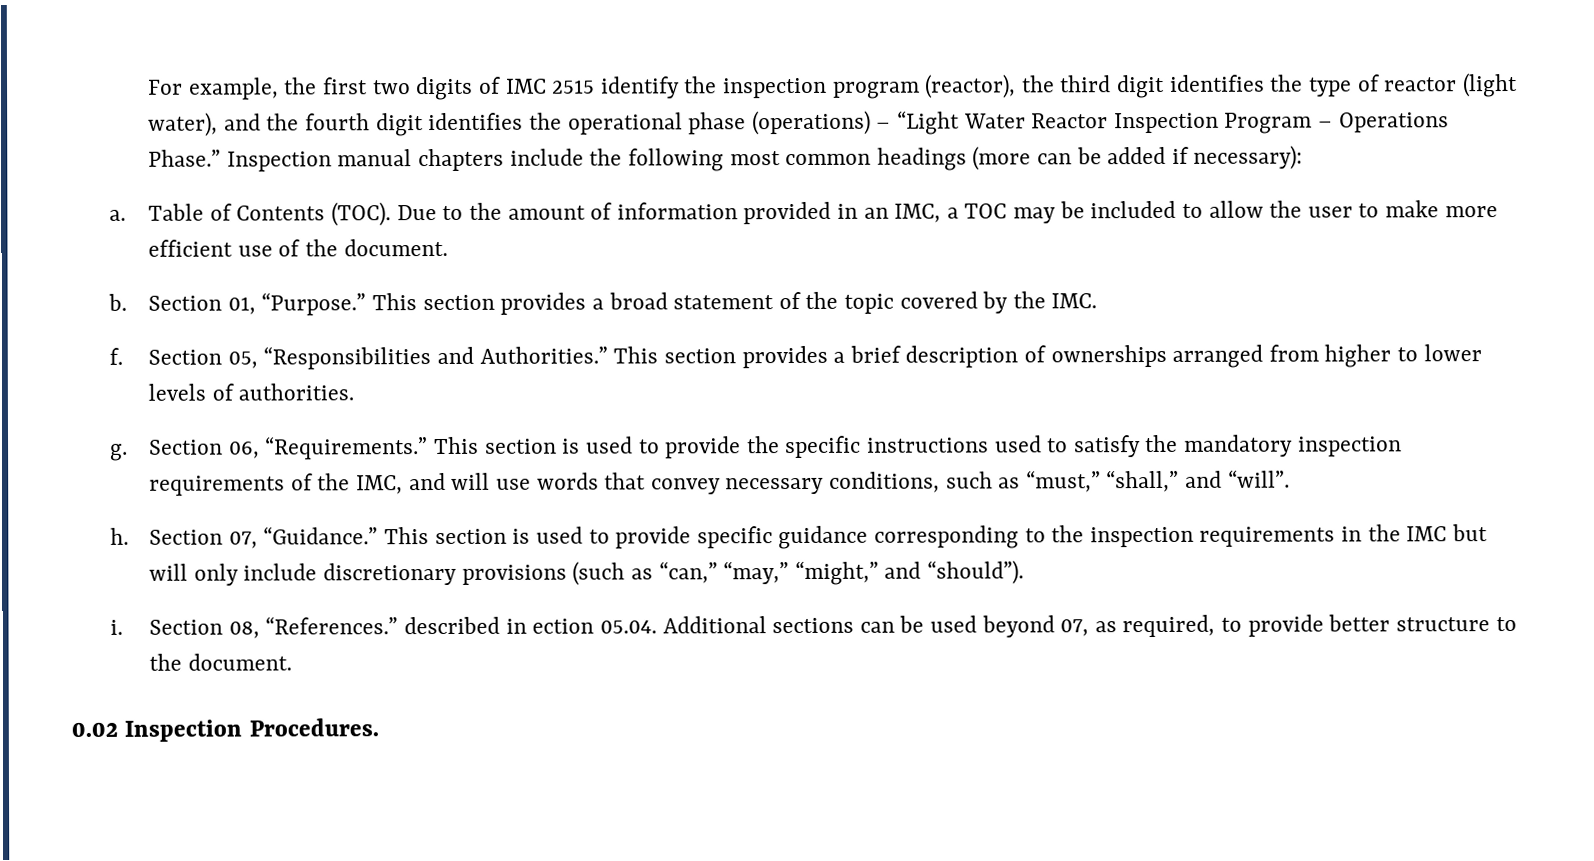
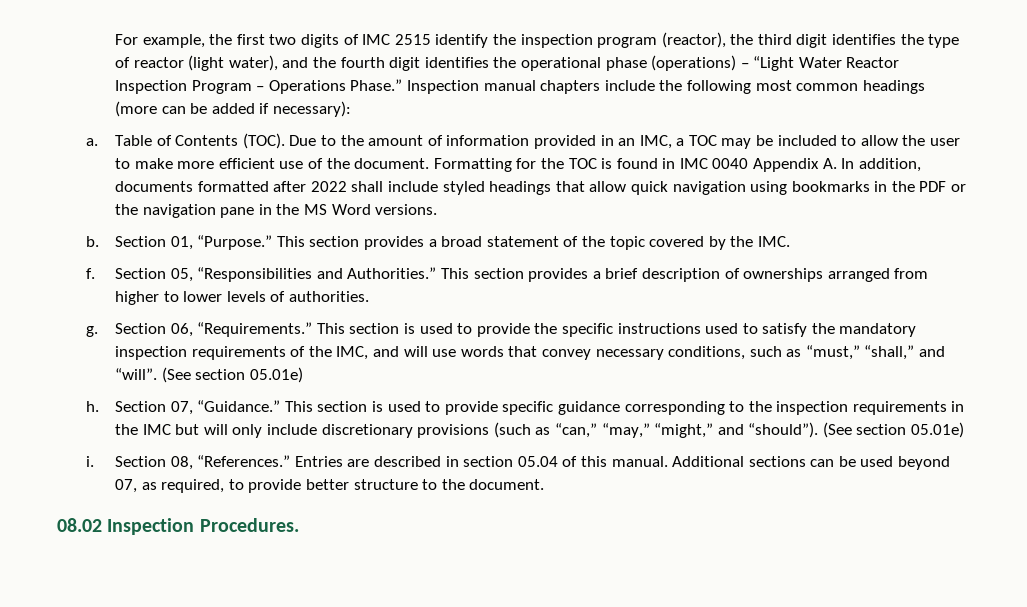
+ Formatting for the TOC is found in IMC 0040 Appendix A. In addition, documents formatted after 2022 shall include styled headings that allow quick navigation using bookmarks in the PDF or the navigation pane in the MS Word versions.
- This section is used to provide the specific instructions used to satisfy the mandatory inspection requirements of the IMC, and will use words that convey necessary conditions, such as “must,” “shall,” and “will”.
+ This section is used to provide the specific instructions used to satisfy the mandatory inspection requirements of the IMC, and will use words that convey necessary conditions, such as “must,” “shall,” and “will”. (See section 05.01e)
- This section is used to provide specific guidance corresponding to the inspection requirements in the IMC but will only include discretionary provisions (such as “can,” “may,” “might,” and “should”).
+ This section is used to provide specific guidance corresponding to the inspection requirements in the IMC but will only include discretionary provisions (such as “can,” “may,” “might,” and “should”). (See section 05.01e)
- Section 08, “References.” described in ection 05.04. Additional sections can be used beyond 07, as required, to provide better structure to the document.
+ Section 08, “References.” Entries are described in section 05.04 of this manual. Additional sections can be used beyond 07, as required, to provide better structure to the document.
- 0.02 Inspection Procedures.
+ 08.02 Inspection Procedures.

